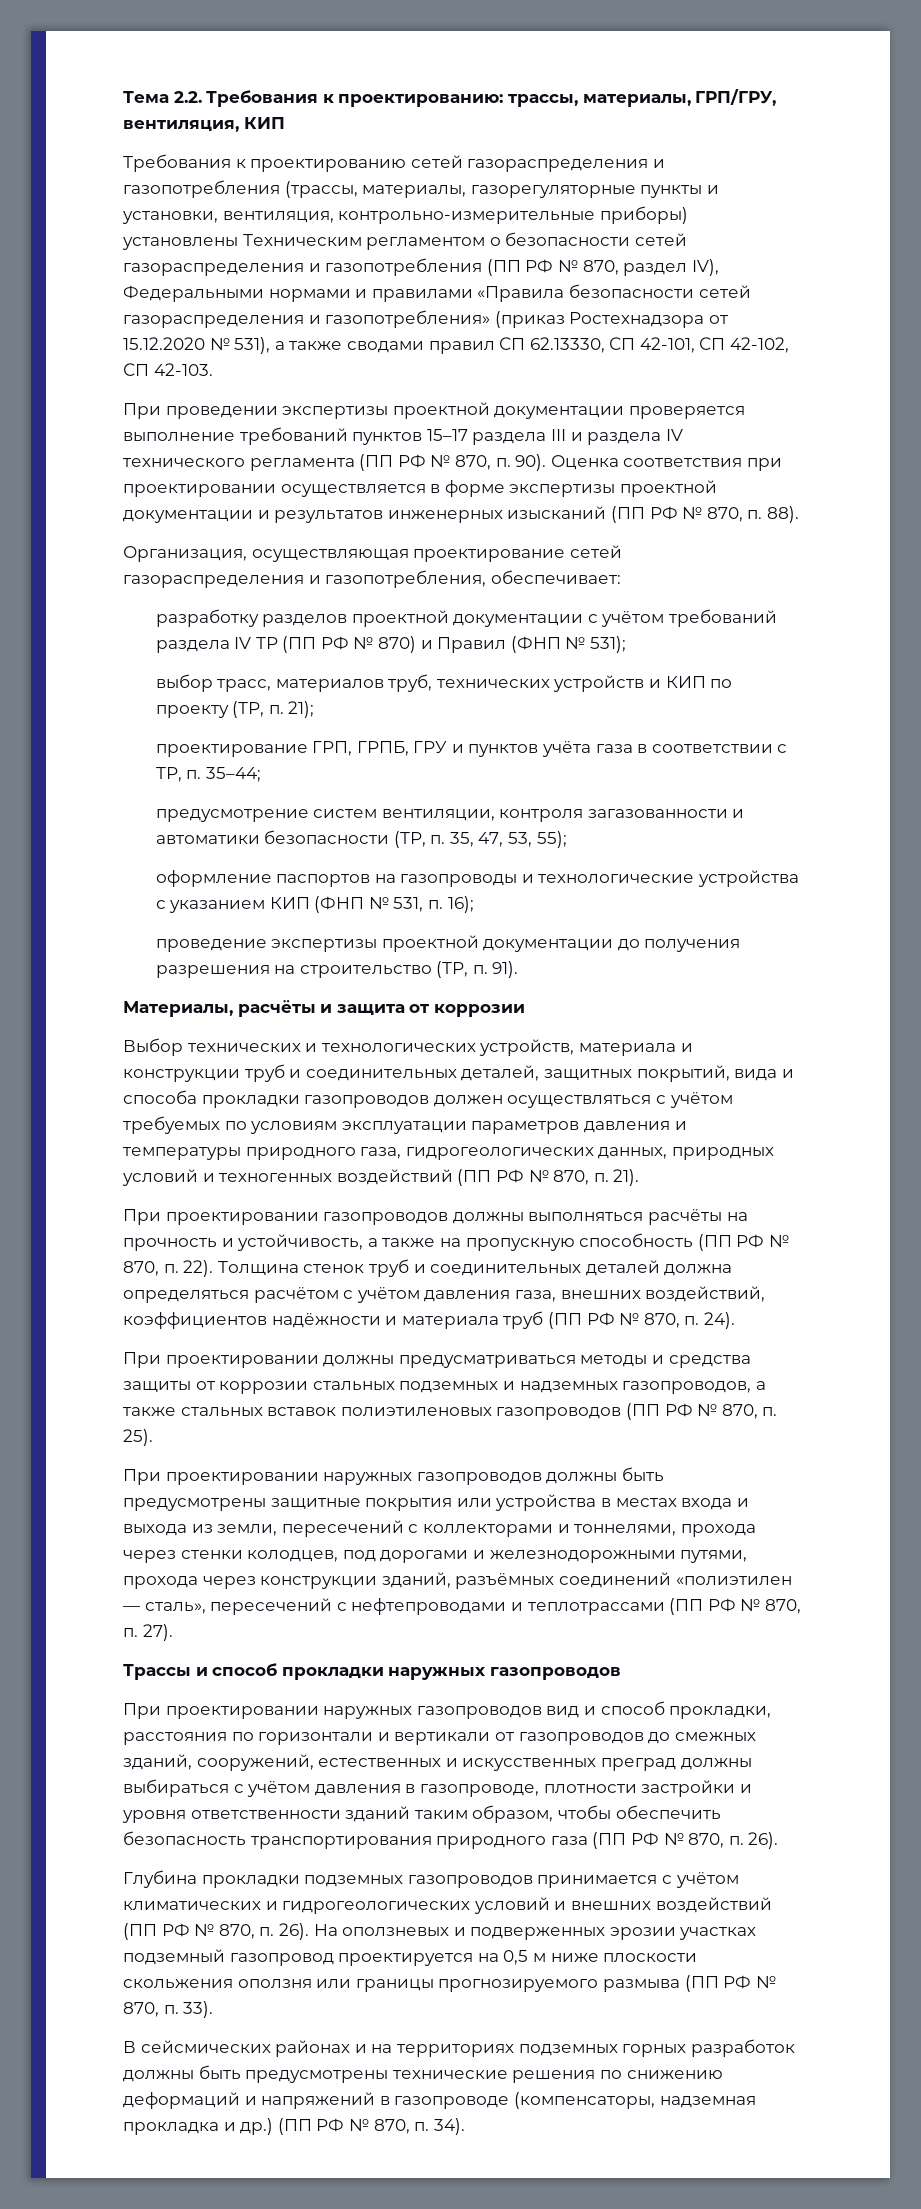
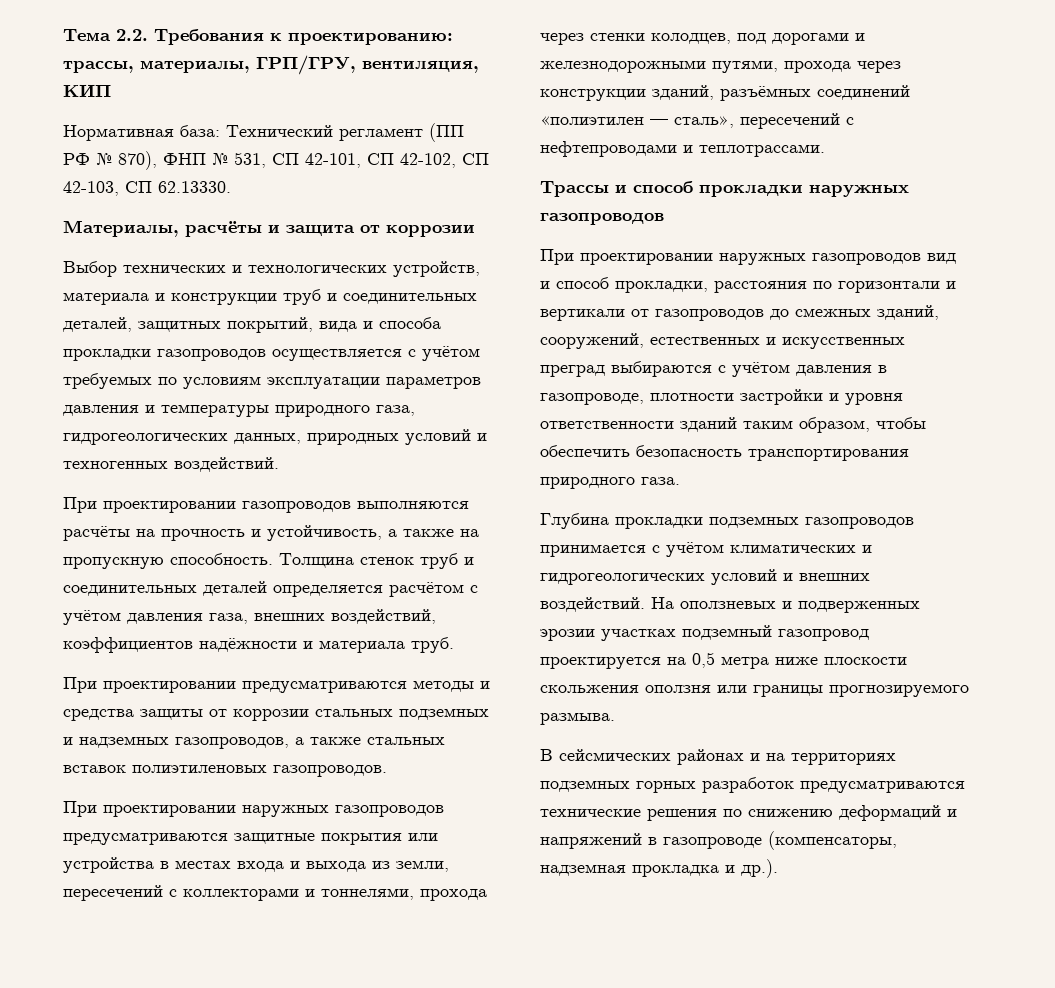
- Требования к проектированию сетей газораспределения и газопотребления (трассы, материалы, газорегуляторные пункты и установки, вентиляция, контрольно-измерительные приборы) установлены Техническим регламентом о безопасности сетей газораспределения и газопотребления (ПП РФ № 870, раздел IV), Федеральными нормами и правилами «Правила безопасности сетей газораспределения и газопотребления» (приказ Ростехнадзора от 15.12.2020 № 531), а также сводами правил СП 62.13330, СП 42-101, СП 42-102, СП 42-103.
- При проведении экспертизы проектной документации проверяется выполнение требований пунктов 15–17 раздела III и раздела IV технического регламента (ПП РФ № 870, п. 90). Оценка соответствия при проектировании осуществляется в форме экспертизы проектной документации и результатов инженерных изысканий (ПП РФ № 870, п. 88).
- Организация, осуществляющая проектирование сетей газораспределения и газопотребления, обеспечивает:
- разработку разделов проектной документации с учётом требований раздела IV ТР (ПП РФ № 870) и Правил (ФНП № 531);
- выбор трасс, материалов труб, технических устройств и КИП по проекту (ТР, п. 21);
- проектирование ГРП, ГРПБ, ГРУ и пунктов учёта газа в соответствии с ТР, п. 35–44;
- предусмотрение систем вентиляции, контроля загазованности и автоматики безопасности (ТР, п. 35, 47, 53, 55);
- оформление паспортов на газопроводы и технологические устройства с указанием КИП (ФНП № 531, п. 16);
- проведение экспертизы проектной документации до получения разрешения на строительство (ТР, п. 91).
+ Нормативная база: Технический регламент (ПП РФ № 870), ФНП № 531, СП 42-101, СП 42-102, СП 42-103, СП 62.13330.
- Выбор технических и технологических устройств, материала и конструкции труб и соединительных деталей, защитных покрытий, вида и способа прокладки газопроводов должен осуществляться с учётом требуемых по условиям эксплуатации параметров давления и температуры природного газа, гидрогеологических данных, природных условий и техногенных воздействий (ПП РФ № 870, п. 21).
+ Выбор технических и технологических устройств, материала и конструкции труб и соединительных деталей, защитных покрытий, вида и способа прокладки газопроводов осуществляется с учётом требуемых по условиям эксплуатации параметров давления и температуры природного газа, гидрогеологических данных, природных условий и техногенных воздействий.
- При проектировании газопроводов должны выполняться расчёты на прочность и устойчивость, а также на пропускную способность (ПП РФ № 870, п. 22).
+ При проектировании газопроводов выполняются расчёты на прочность и устойчивость, а также на пропускную способность.
- Толщина стенок труб и соединительных деталей должна определяться расчётом с учётом давления газа, внешних воздействий, коэффициентов надёжности и материала труб (ПП РФ № 870, п. 24).
- При проектировании должны предусматриваться методы и средства защиты от коррозии стальных подземных и надземных газопроводов, а также стальных вставок полиэтиленовых газопроводов (ПП РФ № 870, п. 25).
- При проектировании наружных газопроводов должны быть предусмотрены защитные покрытия или устройства в местах входа и выхода из земли, пересечений с коллекторами и тоннелями, прохода через стенки колодцев, под дорогами и железнодорожными путями, прохода через конструкции зданий, разъёмных соединений «полиэтилен — сталь», пересечений с нефтепроводами и теплотрассами (ПП РФ № 870, п. 27).
+ Толщина стенок труб и соединительных деталей определяется расчётом с учётом давления газа, внешних воздействий, коэффициентов надёжности и материала труб.
+ При проектировании предусматриваются методы и средства защиты от коррозии стальных подземных и надземных газопроводов, а также стальных вставок полиэтиленовых газопроводов.
+ При проектировании наружных газопроводов предусматриваются защитные покрытия или устройства в местах входа и выхода из земли, пересечений с коллекторами и тоннелями, прохода через стенки колодцев, под дорогами и железнодорожными путями, прохода через конструкции зданий, разъёмных соединений «полиэтилен — сталь», пересечений с нефтепроводами и теплотрассами.
- При проектировании наружных газопроводов вид и способ прокладки, расстояния по горизонтали и вертикали от газопроводов до смежных зданий, сооружений, естественных и искусственных преград должны выбираться с учётом давления в газопроводе, плотности застройки и уровня ответственности зданий таким образом, чтобы обеспечить безопасность транспортирования природного газа (ПП РФ № 870, п. 26).
+ При проектировании наружных газопроводов вид и способ прокладки, расстояния по горизонтали и вертикали от газопроводов до смежных зданий, сооружений, естественных и искусственных преград выбираются с учётом давления в газопроводе, плотности застройки и уровня ответственности зданий таким образом, чтобы обеспечить безопасность транспортирования природного газа.
- Глубина прокладки подземных газопроводов принимается с учётом климатических и гидрогеологических условий и внешних воздействий (ПП РФ № 870, п. 26).
+ Глубина прокладки подземных газопроводов принимается с учётом климатических и гидрогеологических условий и внешних воздействий.
- На оползневых и подверженных эрозии участках подземный газопровод проектируется на 0,5 м ниже плоскости скольжения оползня или границы прогнозируемого размыва (ПП РФ № 870, п. 33).
+ На оползневых и подверженных эрозии участках подземный газопровод проектируется на 0,5 метра ниже плоскости скольжения оползня или границы прогнозируемого размыва.
- В сейсмических районах и на территориях подземных горных разработок должны быть предусмотрены технические решения по снижению деформаций и напряжений в газопроводе (компенсаторы, надземная прокладка и др.) (ПП РФ № 870, п. 34).
+ В сейсмических районах и на территориях подземных горных разработок предусматриваются технические решения по снижению деформаций и напряжений в газопроводе (компенсаторы, надземная прокладка и др.).

